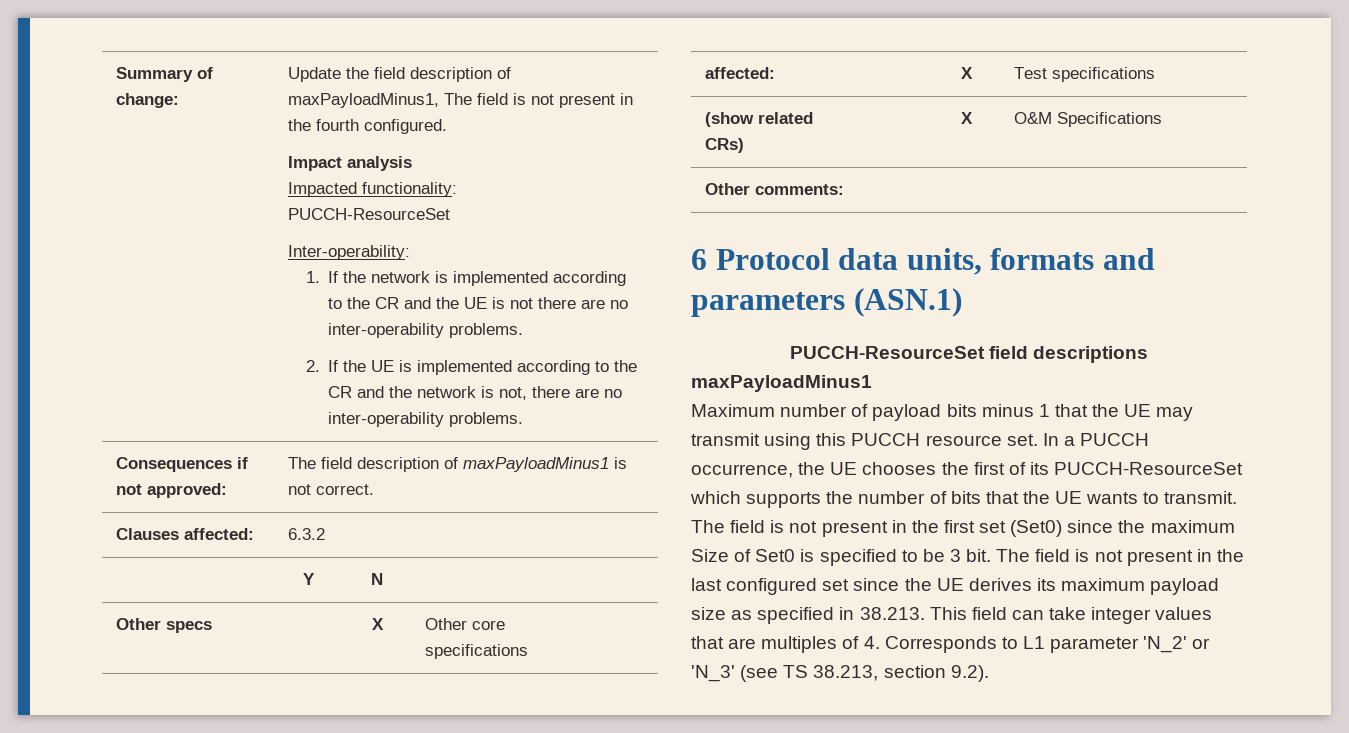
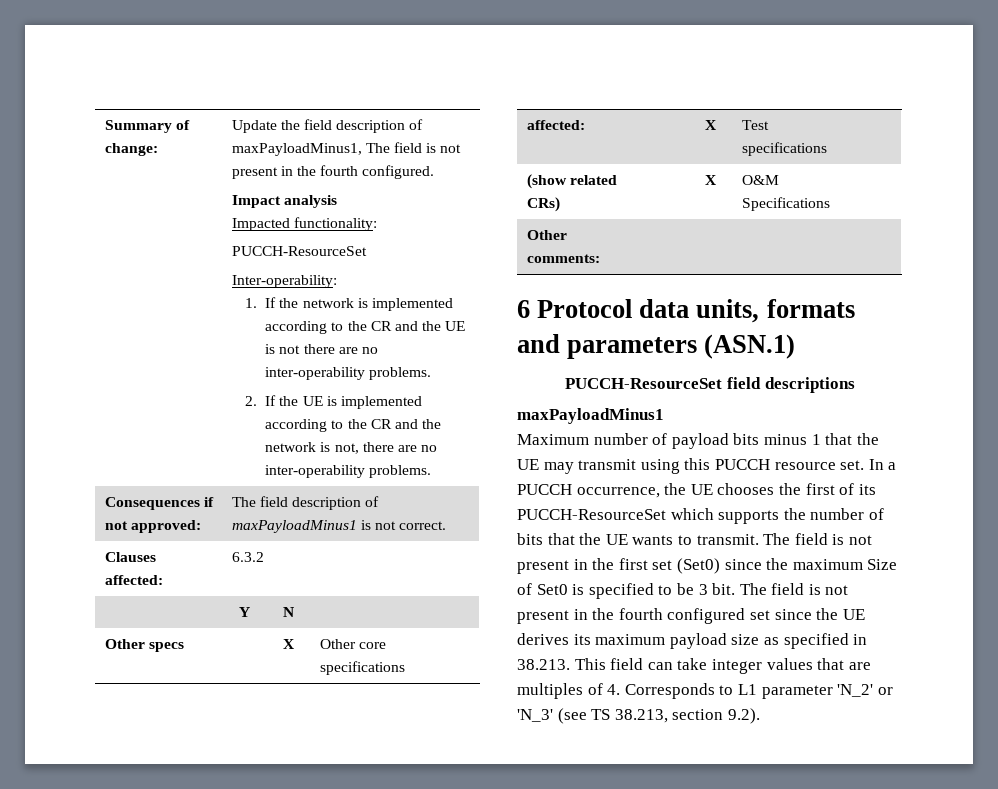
- The field is not present in the last configured set since the UE derives its maximum payload size as specified in 38.213. This field can take integer values that are multiples of 4. Corresponds to L1 parameter 'N_2' or 'N_3' (see TS 38.213, section 9.2).
+ The field is not present in the fourth configured set since the UE derives its maximum payload size as specified in 38.213. This field can take integer values that are multiples of 4. Corresponds to L1 parameter 'N_2' or 'N_3' (see TS 38.213, section 9.2).

